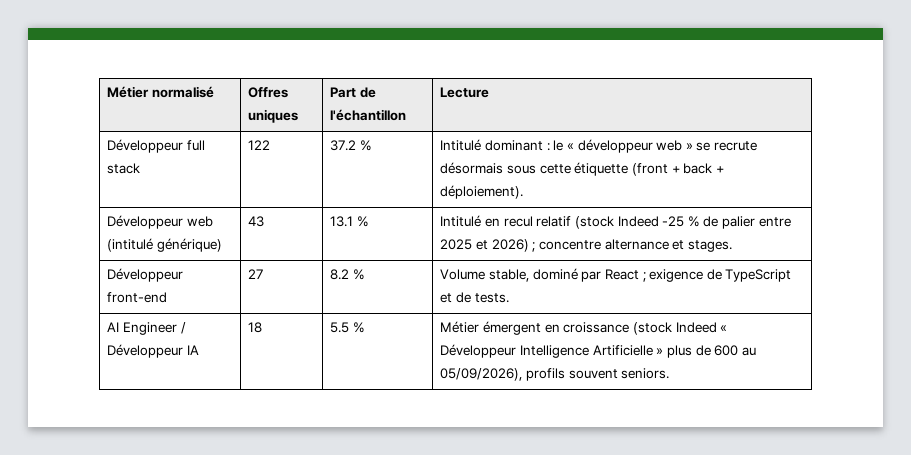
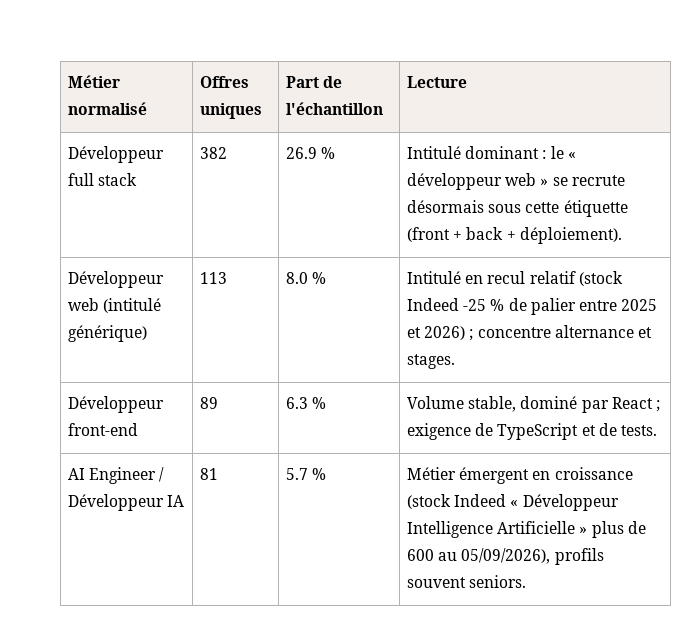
- Développeur full stack | 122 | 37.2 % | Intitulé dominant : le « développeur web » se recrute désormais sous cette étiquette (front + back + déploiement).
+ Développeur full stack | 382 | 26.9 % | Intitulé dominant : le « développeur web » se recrute désormais sous cette étiquette (front + back + déploiement).
- Développeur web (intitulé générique) | 43 | 13.1 % | Intitulé en recul relatif (stock Indeed -25 % de palier entre 2025 et 2026) ; concentre alternance et stages.
+ Développeur web (intitulé générique) | 113 | 8.0 % | Intitulé en recul relatif (stock Indeed -25 % de palier entre 2025 et 2026) ; concentre alternance et stages.
- Développeur front-end | 27 | 8.2 % | Volume stable, dominé par React ; exigence de TypeScript et de tests.
+ Développeur front-end | 89 | 6.3 % | Volume stable, dominé par React ; exigence de TypeScript et de tests.
- AI Engineer / Développeur IA | 18 | 5.5 % | Métier émergent en croissance (stock Indeed « Développeur Intelligence Artificielle » plus de 600 au 05/09/2026), profils souvent seniors.
+ AI Engineer / Développeur IA | 81 | 5.7 % | Métier émergent en croissance (stock Indeed « Développeur Intelligence Artificielle » plus de 600 au 05/09/2026), profils souvent seniors.

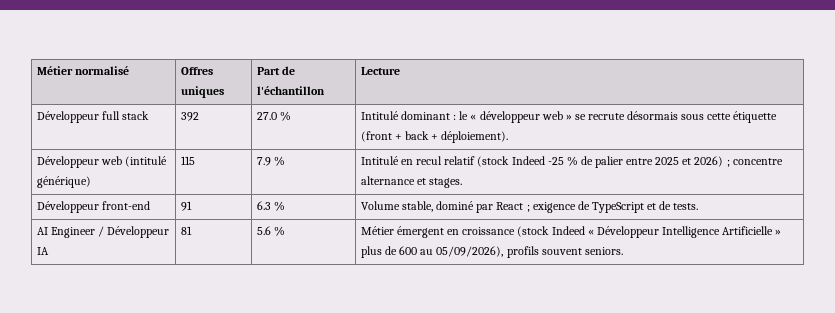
- Développeur full stack | 382 | 26.9 % | Intitulé dominant : le « développeur web » se recrute désormais sous cette étiquette (front + back + déploiement).
+ Développeur full stack | 392 | 27.0 % | Intitulé dominant : le « développeur web » se recrute désormais sous cette étiquette (front + back + déploiement).
- Développeur web (intitulé générique) | 113 | 8.0 % | Intitulé en recul relatif (stock Indeed -25 % de palier entre 2025 et 2026) ; concentre alternance et stages.
+ Développeur web (intitulé générique) | 115 | 7.9 % | Intitulé en recul relatif (stock Indeed -25 % de palier entre 2025 et 2026) ; concentre alternance et stages.
- Développeur front-end | 89 | 6.3 % | Volume stable, dominé par React ; exigence de TypeScript et de tests.
+ Développeur front-end | 91 | 6.3 % | Volume stable, dominé par React ; exigence de TypeScript et de tests.
- AI Engineer / Développeur IA | 81 | 5.7 % | Métier émergent en croissance (stock Indeed « Développeur Intelligence Artificielle » plus de 600 au 05/09/2026), profils souvent seniors.
+ AI Engineer / Développeur IA | 81 | 5.6 % | Métier émergent en croissance (stock Indeed « Développeur Intelligence Artificielle » plus de 600 au 05/09/2026), profils souvent seniors.

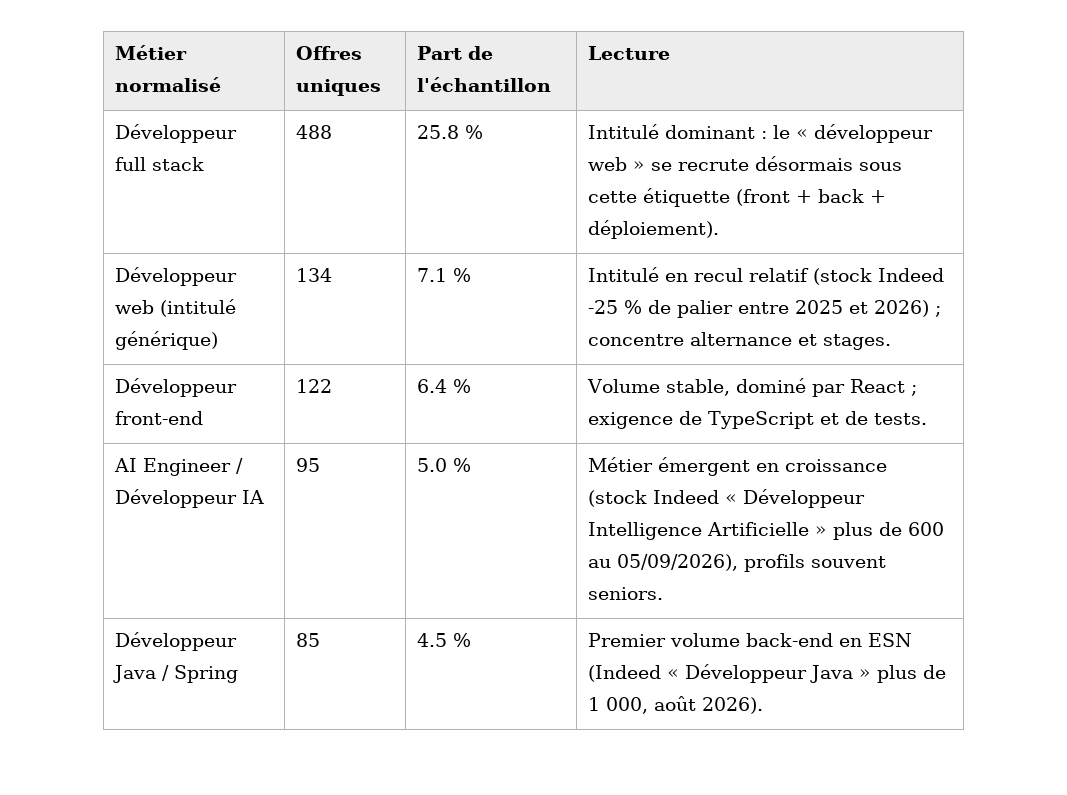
- Développeur full stack | 392 | 27.0 % | Intitulé dominant : le « développeur web » se recrute désormais sous cette étiquette (front + back + déploiement).
+ Développeur full stack | 488 | 25.8 % | Intitulé dominant : le « développeur web » se recrute désormais sous cette étiquette (front + back + déploiement).
- Développeur web (intitulé générique) | 115 | 7.9 % | Intitulé en recul relatif (stock Indeed -25 % de palier entre 2025 et 2026) ; concentre alternance et stages.
+ Développeur web (intitulé générique) | 134 | 7.1 % | Intitulé en recul relatif (stock Indeed -25 % de palier entre 2025 et 2026) ; concentre alternance et stages.
- Développeur front-end | 91 | 6.3 % | Volume stable, dominé par React ; exigence de TypeScript et de tests.
+ Développeur front-end | 122 | 6.4 % | Volume stable, dominé par React ; exigence de TypeScript et de tests.
- AI Engineer / Développeur IA | 81 | 5.6 % | Métier émergent en croissance (stock Indeed « Développeur Intelligence Artificielle » plus de 600 au 05/09/2026), profils souvent seniors.
+ AI Engineer / Développeur IA | 95 | 5.0 % | Métier émergent en croissance (stock Indeed « Développeur Intelligence Artificielle » plus de 600 au 05/09/2026), profils souvent seniors.
+ Développeur Java / Spring | 85 | 4.5 % | Premier volume back-end en ESN (Indeed « Développeur Java » plus de 1 000, août 2026).

